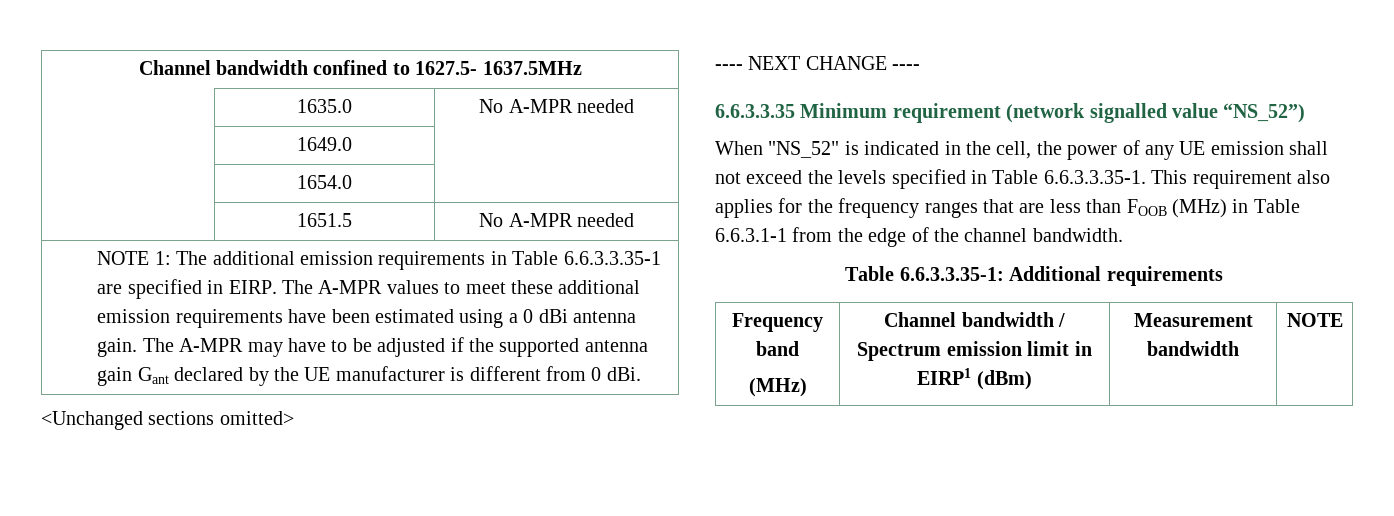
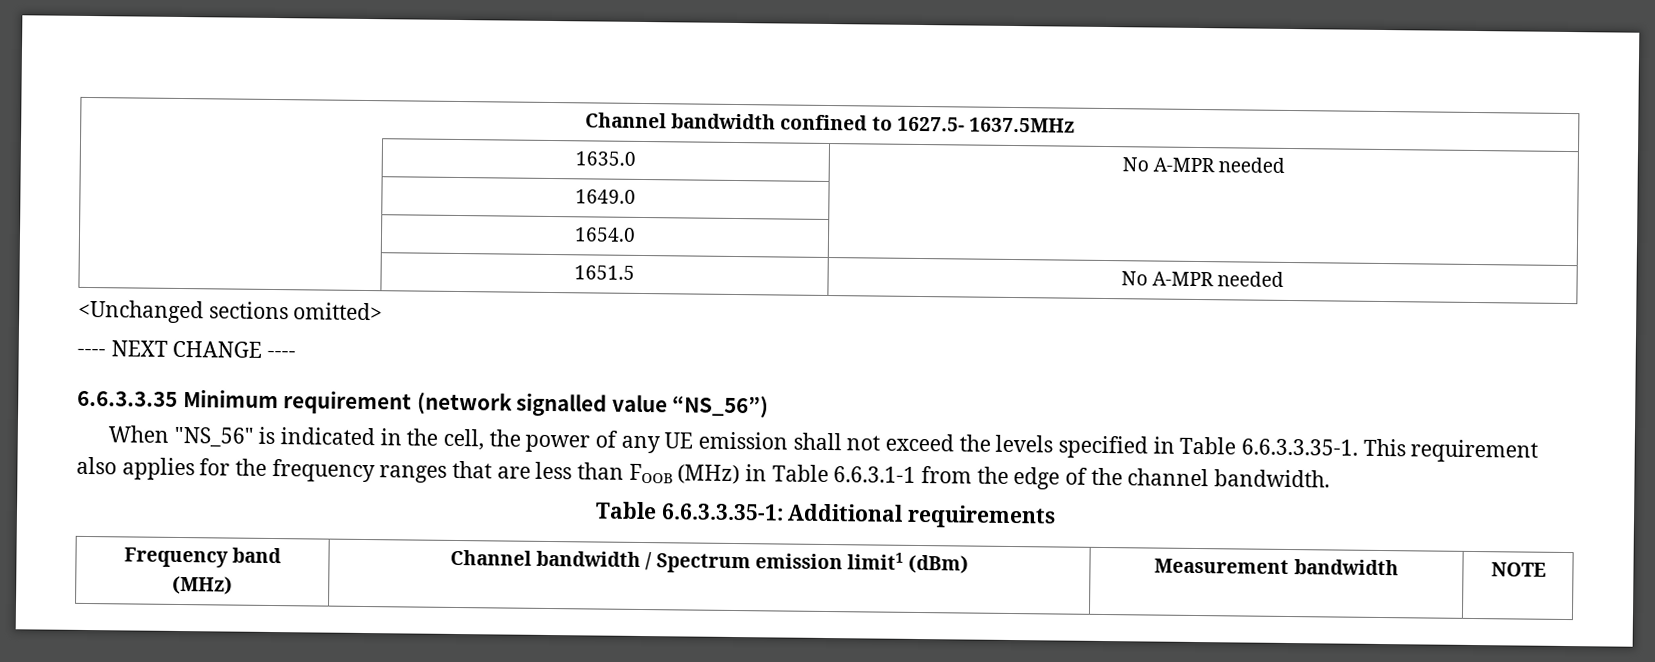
- NOTE 1: The additional emission requirements in Table 6.6.3.3.35-1 are specified in EIRP. The A-MPR values to meet these additional emission requirements have been estimated using a 0 dBi antenna gain. The A-MPR may have to be adjusted if the supported antenna gain Gant declared by the UE manufacturer is different from 0 dBi.
- 6.6.3.3.35 Minimum requirement (network signalled value “NS_52”)
+ 6.6.3.3.35 Minimum requirement (network signalled value “NS_56”)
- When "NS_52" is indicated in the cell, the power of any UE emission shall not exceed the levels specified in Table 6.6.3.3.35-1. This requirement also applies for the frequency ranges that are less than FOOB (MHz) in Table 6.6.3.1-1 from the edge of the channel bandwidth.
+ When "NS_56" is indicated in the cell, the power of any UE emission shall not exceed the levels specified in Table 6.6.3.3.35-1. This requirement also applies for the frequency ranges that are less than FOOB (MHz) in Table 6.6.3.1-1 from the edge of the channel bandwidth.
  Frequency band
- (MHz) | Channel bandwidth / Spectrum emission limit in EIRP1 (dBm) | Measurement bandwidth | NOTE
+ (MHz) | Channel bandwidth / Spectrum emission limit1 (dBm) | Measurement bandwidth | NOTE

